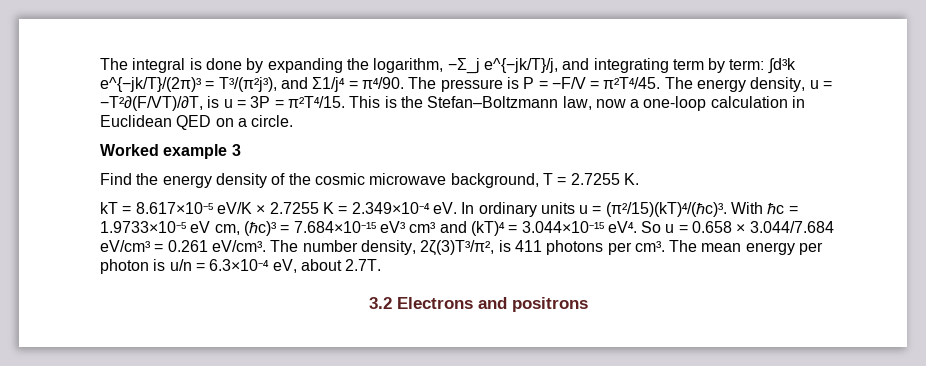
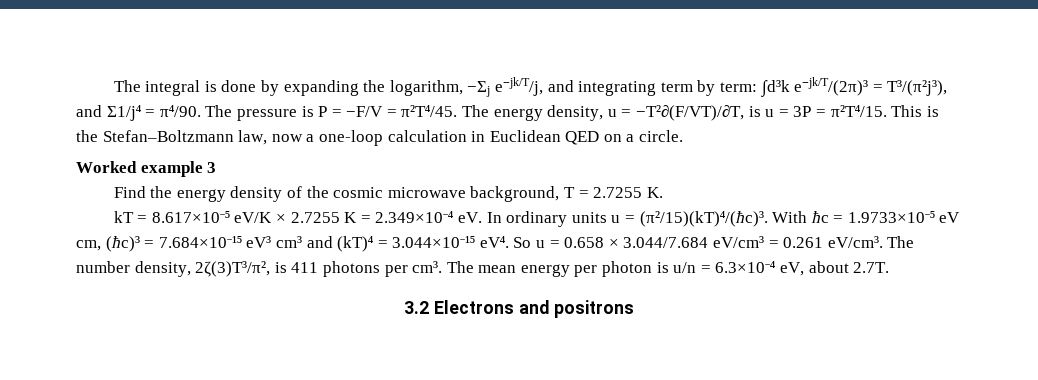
- The integral is done by expanding the logarithm, −Σ_j e^{−jk/T}/j, and integrating term by term: ∫d³k e^{−jk/T}/(2π)³ = T³/(π²j³), and Σ1/j⁴ = π⁴/90.
+ The integral is done by expanding the logarithm, −Σj e−jk/T/j, and integrating term by term: ∫d³k e−jk/T/(2π)³ = T³/(π²j³), and Σ1/j⁴ = π⁴/90.

